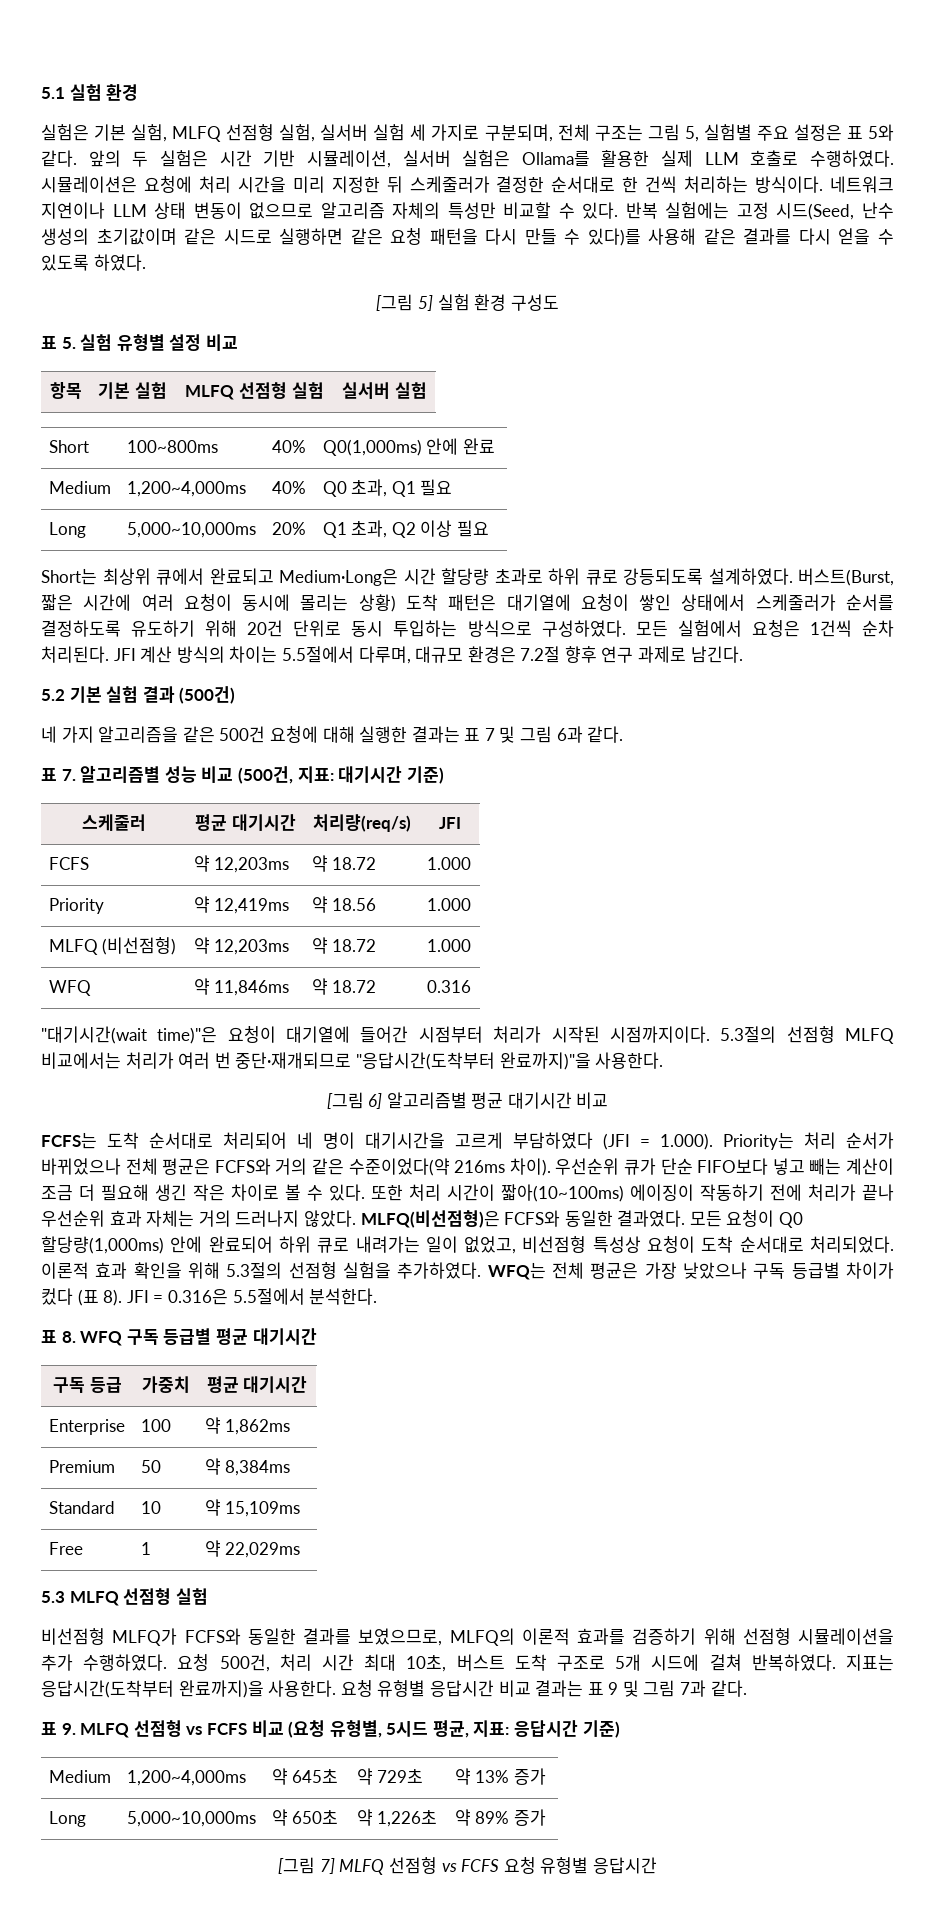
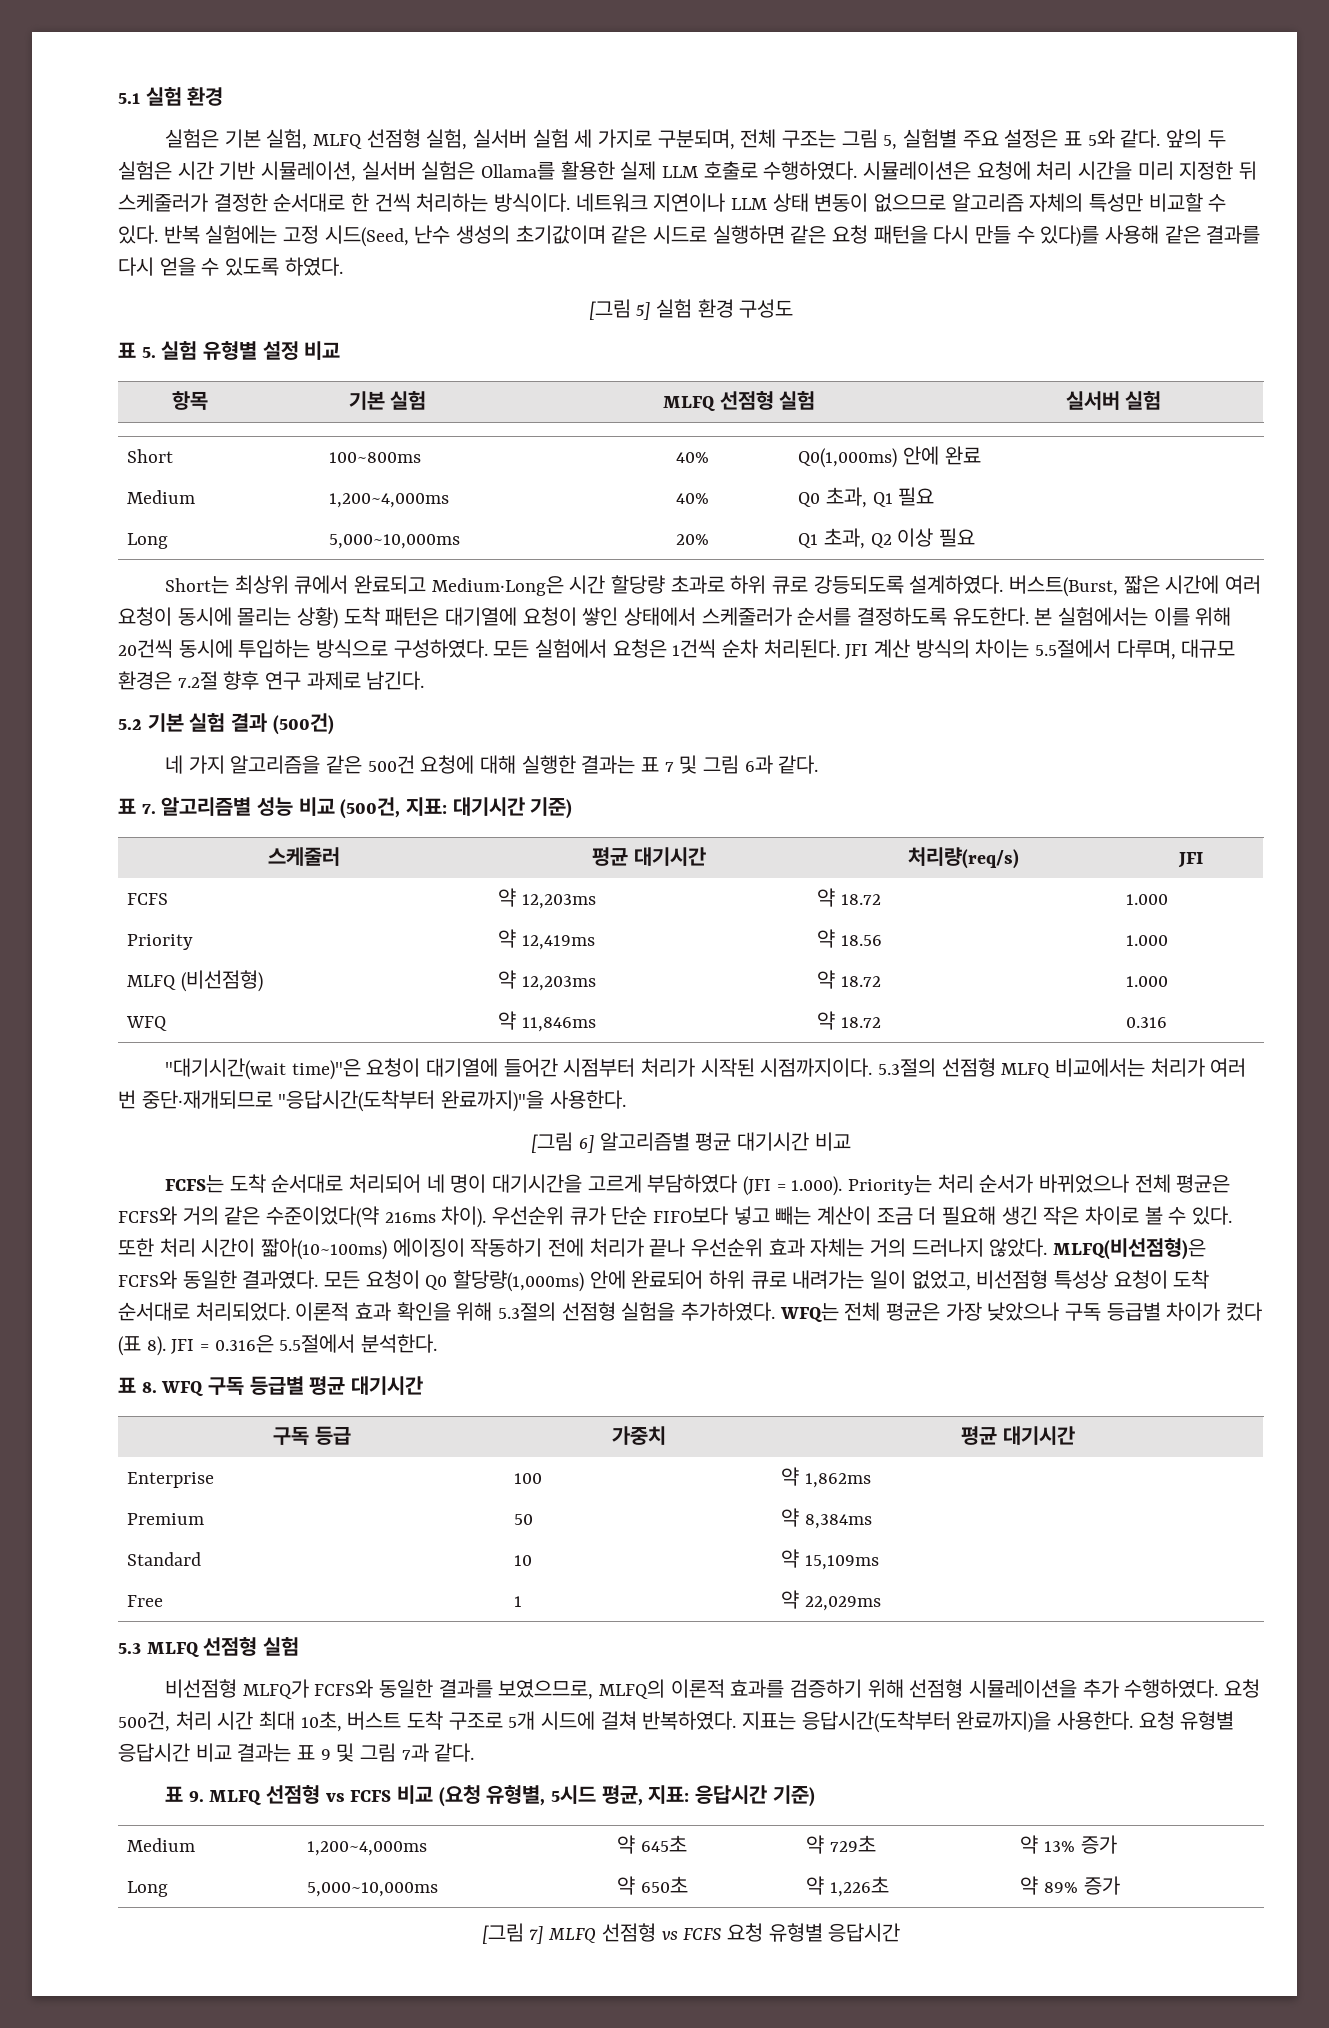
- 버스트(Burst, 짧은 시간에 여러 요청이 동시에 몰리는 상황) 도착 패턴은 대기열에 요청이 쌓인 상태에서 스케줄러가 순서를 결정하도록 유도하기 위해 20건 단위로 동시 투입하는 방식으로 구성하였다.
+ 버스트(Burst, 짧은 시간에 여러 요청이 동시에 몰리는 상황) 도착 패턴은 대기열에 요청이 쌓인 상태에서 스케줄러가 순서를 결정하도록 유도한다. 본 실험에서는 이를 위해 20건씩 동시에 투입하는 방식으로 구성하였다.

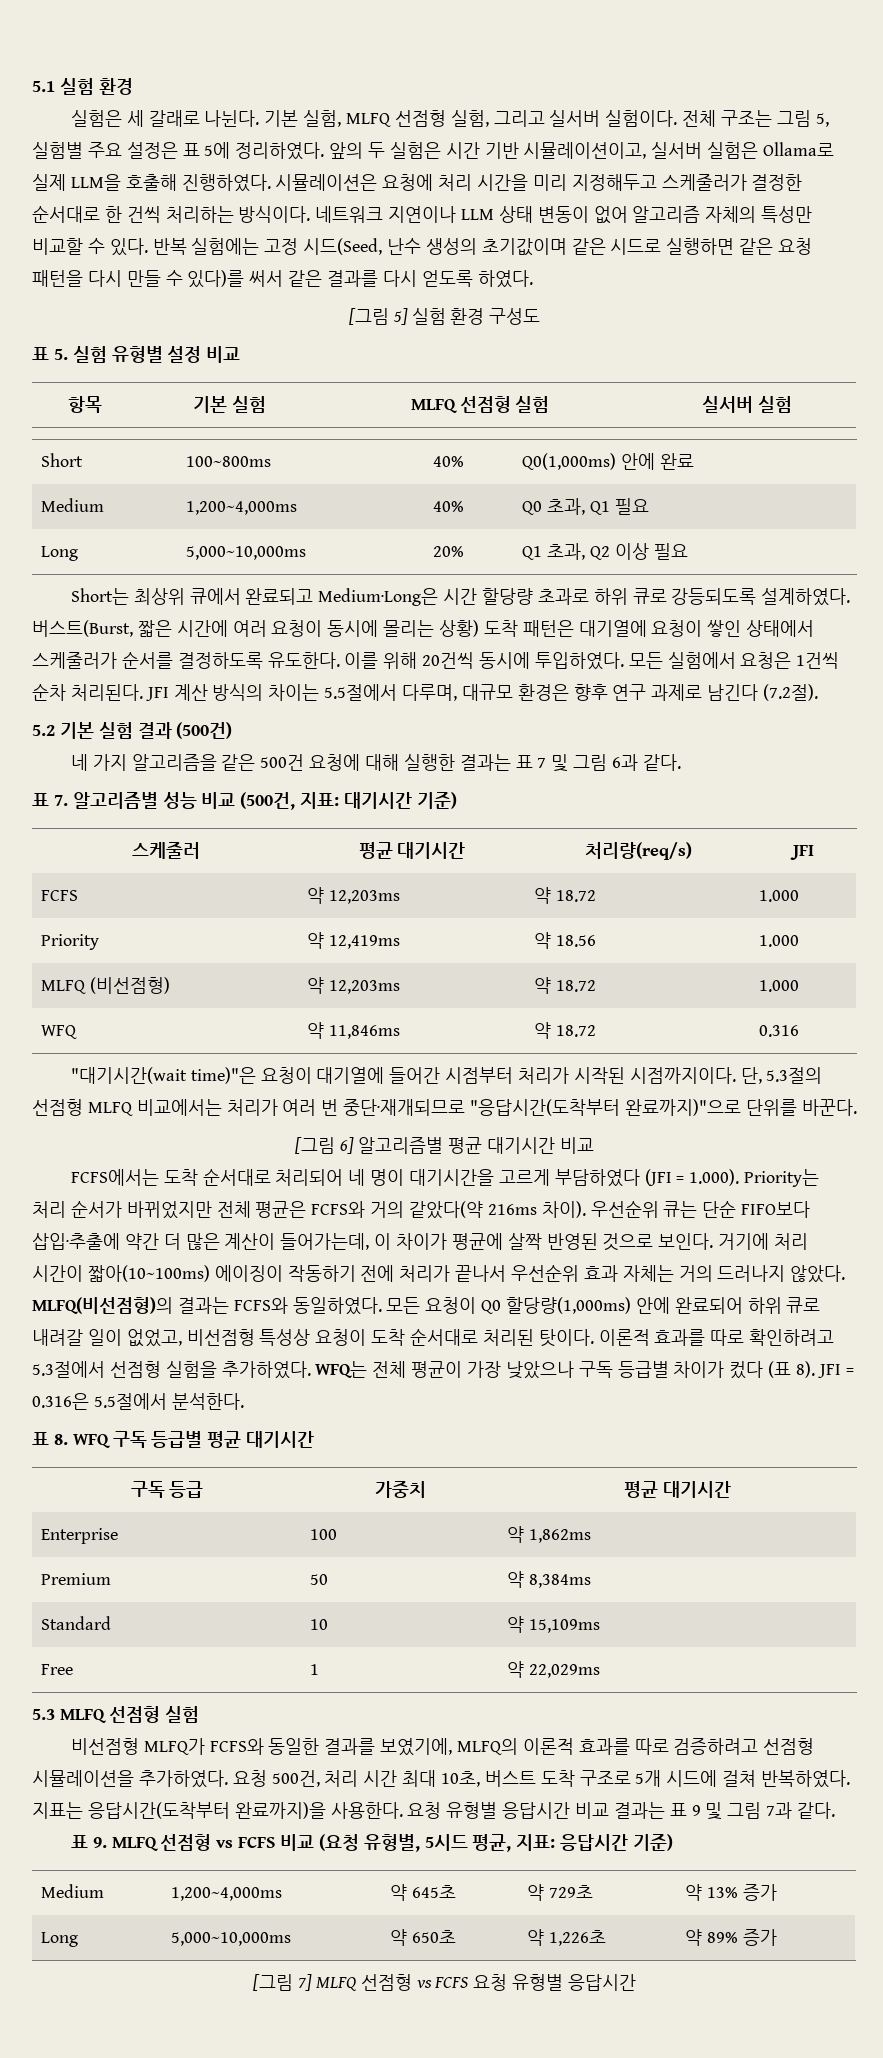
- 실험은 기본 실험, MLFQ 선점형 실험, 실서버 실험 세 가지로 구분되며, 전체 구조는 그림 5, 실험별 주요 설정은 표 5와 같다.
+ 실험은 세 갈래로 나뉜다. 기본 실험, MLFQ 선점형 실험, 그리고 실서버 실험이다. 전체 구조는 그림 5, 실험별 주요 설정은 표 5에 정리하였다.
- 앞의 두 실험은 시간 기반 시뮬레이션, 실서버 실험은 Ollama를 활용한 실제 LLM 호출로 수행하였다.
+ 앞의 두 실험은 시간 기반 시뮬레이션이고, 실서버 실험은 Ollama로 실제 LLM을 호출해 진행하였다.
- 시뮬레이션은 요청에 처리 시간을 미리 지정한 뒤 스케줄러가 결정한 순서대로 한 건씩 처리하는 방식이다.
+ 시뮬레이션은 요청에 처리 시간을 미리 지정해두고 스케줄러가 결정한 순서대로 한 건씩 처리하는 방식이다.
- 네트워크 지연이나 LLM 상태 변동이 없으므로 알고리즘 자체의 특성만 비교할 수 있다.
+ 네트워크 지연이나 LLM 상태 변동이 없어 알고리즘 자체의 특성만 비교할 수 있다.
- 반복 실험에는 고정 시드(Seed, 난수 생성의 초기값이며 같은 시드로 실행하면 같은 요청 패턴을 다시 만들 수 있다)를 사용해 같은 결과를 다시 얻을 수 있도록 하였다.
+ 반복 실험에는 고정 시드(Seed, 난수 생성의 초기값이며 같은 시드로 실행하면 같은 요청 패턴을 다시 만들 수 있다)를 써서 같은 결과를 다시 얻도록 하였다.
- 본 실험에서는 이를 위해 20건씩 동시에 투입하는 방식으로 구성하였다.
+ 이를 위해 20건씩 동시에 투입하였다.
- JFI 계산 방식의 차이는 5.5절에서 다루며, 대규모 환경은 7.2절 향후 연구 과제로 남긴다.
+ JFI 계산 방식의 차이는 5.5절에서 다루며, 대규모 환경은 향후 연구 과제로 남긴다 (7.2절).
- 5.3절의 선점형 MLFQ 비교에서는 처리가 여러 번 중단·재개되므로 "응답시간(도착부터 완료까지)"을 사용한다.
+ 단, 5.3절의 선점형 MLFQ 비교에서는 처리가 여러 번 중단·재개되므로 "응답시간(도착부터 완료까지)"으로 단위를 바꾼다.
- FCFS는 도착 순서대로 처리되어 네 명이 대기시간을 고르게 부담하였다 (JFI = 1.000). Priority는 처리 순서가 바뀌었으나 전체 평균은 FCFS와 거의 같은 수준이었다(약 216ms 차이).
+ FCFS에서는 도착 순서대로 처리되어 네 명이 대기시간을 고르게 부담하였다 (JFI = 1.000). Priority는 처리 순서가 바뀌었지만 전체 평균은 FCFS와 거의 같았다(약 216ms 차이).
- 우선순위 큐가 단순 FIFO보다 넣고 빼는 계산이 조금 더 필요해 생긴 작은 차이로 볼 수 있다. 또한 처리 시간이 짧아(10~100ms) 에이징이 작동하기 전에 처리가 끝나 우선순위 효과 자체는 거의 드러나지 않았다.
+ 우선순위 큐는 단순 FIFO보다 삽입·추출에 약간 더 많은 계산이 들어가는데, 이 차이가 평균에 살짝 반영된 것으로 보인다. 거기에 처리 시간이 짧아(10~100ms) 에이징이 작동하기 전에 처리가 끝나서 우선순위 효과 자체는 거의 드러나지 않았다.
- MLFQ(비선점형)은 FCFS와 동일한 결과였다.
+ MLFQ(비선점형)의 결과는 FCFS와 동일하였다.
- 모든 요청이 Q0 할당량(1,000ms) 안에 완료되어 하위 큐로 내려가는 일이 없었고, 비선점형 특성상 요청이 도착 순서대로 처리되었다. 이론적 효과 확인을 위해 5.3절의 선점형 실험을 추가하였다.
+ 모든 요청이 Q0 할당량(1,000ms) 안에 완료되어 하위 큐로 내려갈 일이 없었고, 비선점형 특성상 요청이 도착 순서대로 처리된 탓이다. 이론적 효과를 따로 확인하려고 5.3절에서 선점형 실험을 추가하였다.
- WFQ는 전체 평균은 가장 낮았으나 구독 등급별 차이가 컸다 (표 8).
+ WFQ는 전체 평균이 가장 낮았으나 구독 등급별 차이가 컸다 (표 8).
- 비선점형 MLFQ가 FCFS와 동일한 결과를 보였으므로, MLFQ의 이론적 효과를 검증하기 위해 선점형 시뮬레이션을 추가 수행하였다.
+ 비선점형 MLFQ가 FCFS와 동일한 결과를 보였기에, MLFQ의 이론적 효과를 따로 검증하려고 선점형 시뮬레이션을 추가하였다.

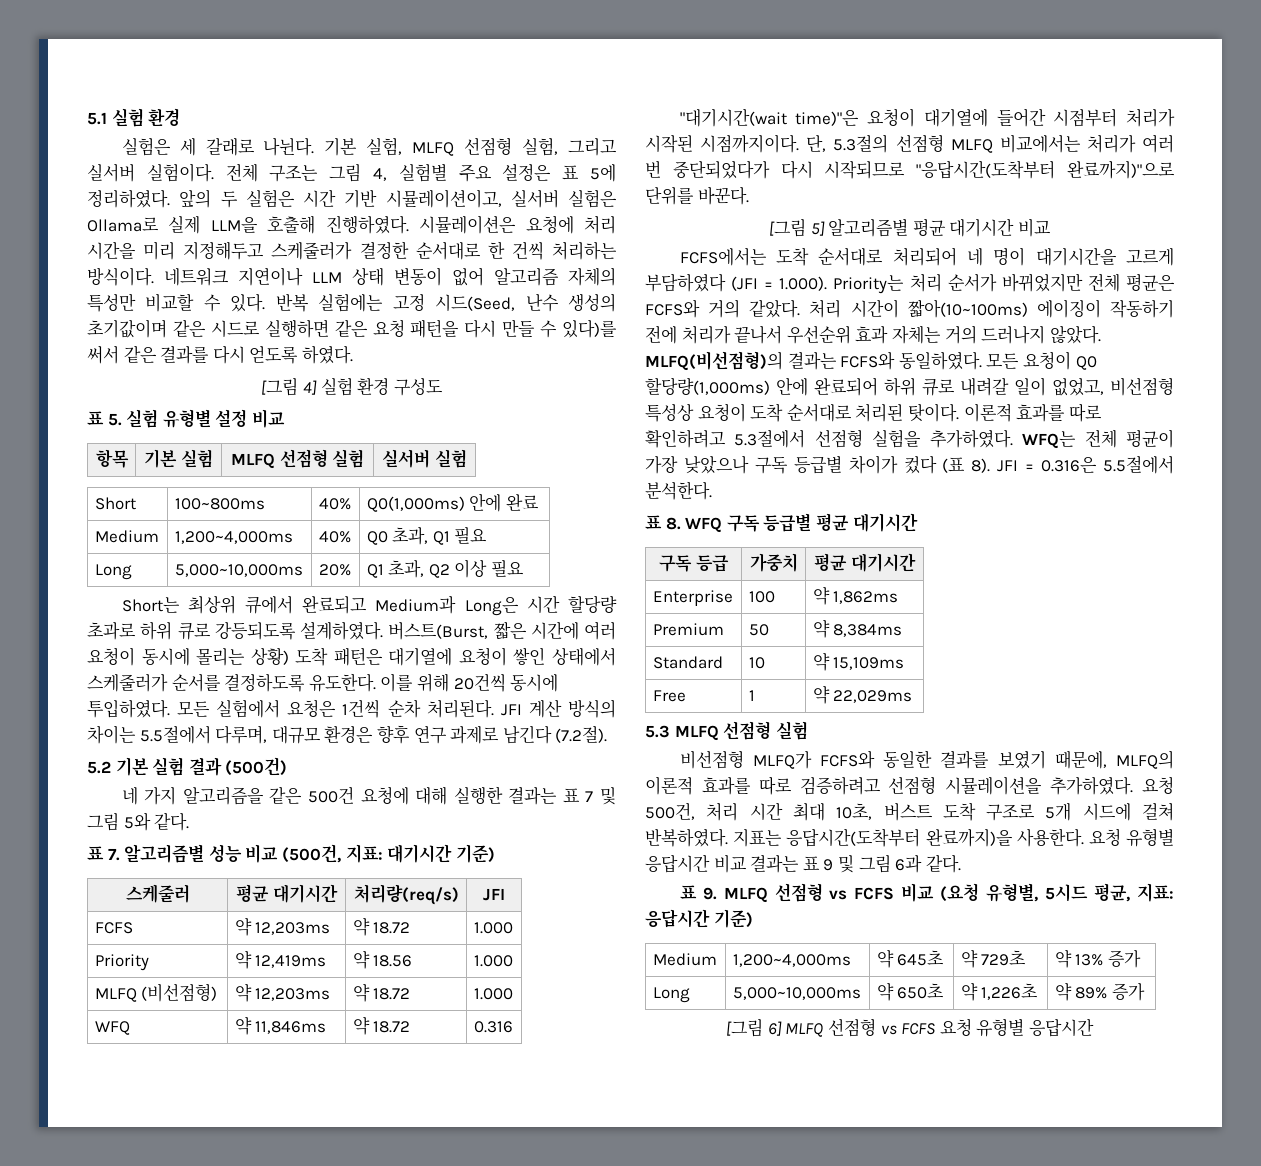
- 전체 구조는 그림 5, 실험별 주요 설정은 표 5에 정리하였다.
+ 전체 구조는 그림 4, 실험별 주요 설정은 표 5에 정리하였다.
- [그림 5] 실험 환경 구성도
+ [그림 4] 실험 환경 구성도
- Short는 최상위 큐에서 완료되고 Medium·Long은 시간 할당량 초과로 하위 큐로 강등되도록 설계하였다.
+ Short는 최상위 큐에서 완료되고 Medium과 Long은 시간 할당량 초과로 하위 큐로 강등되도록 설계하였다.
- 네 가지 알고리즘을 같은 500건 요청에 대해 실행한 결과는 표 7 및 그림 6과 같다.
+ 네 가지 알고리즘을 같은 500건 요청에 대해 실행한 결과는 표 7 및 그림 5와 같다.
- 단, 5.3절의 선점형 MLFQ 비교에서는 처리가 여러 번 중단·재개되므로 "응답시간(도착부터 완료까지)"으로 단위를 바꾼다.
+ 단, 5.3절의 선점형 MLFQ 비교에서는 처리가 여러 번 중단되었다가 다시 시작되므로 "응답시간(도착부터 완료까지)"으로 단위를 바꾼다.
- [그림 6] 알고리즘별 평균 대기시간 비교
+ [그림 5] 알고리즘별 평균 대기시간 비교
- FCFS에서는 도착 순서대로 처리되어 네 명이 대기시간을 고르게 부담하였다 (JFI = 1.000). Priority는 처리 순서가 바뀌었지만 전체 평균은 FCFS와 거의 같았다(약 216ms 차이). 우선순위 큐는 단순 FIFO보다 삽입·추출에 약간 더 많은 계산이 들어가는데, 이 차이가 평균에 살짝 반영된 것으로 보인다. 거기에 처리 시간이 짧아(10~100ms) 에이징이 작동하기 전에 처리가 끝나서 우선순위 효과 자체는 거의 드러나지 않았다.
+ FCFS에서는 도착 순서대로 처리되어 네 명이 대기시간을 고르게 부담하였다 (JFI = 1.000). Priority는 처리 순서가 바뀌었지만 전체 평균은 FCFS와 거의 같았다. 처리 시간이 짧아(10~100ms) 에이징이 작동하기 전에 처리가 끝나서 우선순위 효과 자체는 거의 드러나지 않았다.
- 비선점형 MLFQ가 FCFS와 동일한 결과를 보였기에, MLFQ의 이론적 효과를 따로 검증하려고 선점형 시뮬레이션을 추가하였다.
+ 비선점형 MLFQ가 FCFS와 동일한 결과를 보였기 때문에, MLFQ의 이론적 효과를 따로 검증하려고 선점형 시뮬레이션을 추가하였다.
- 요청 유형별 응답시간 비교 결과는 표 9 및 그림 7과 같다.
+ 요청 유형별 응답시간 비교 결과는 표 9 및 그림 6과 같다.
- [그림 7] MLFQ 선점형 vs FCFS 요청 유형별 응답시간
+ [그림 6] MLFQ 선점형 vs FCFS 요청 유형별 응답시간

